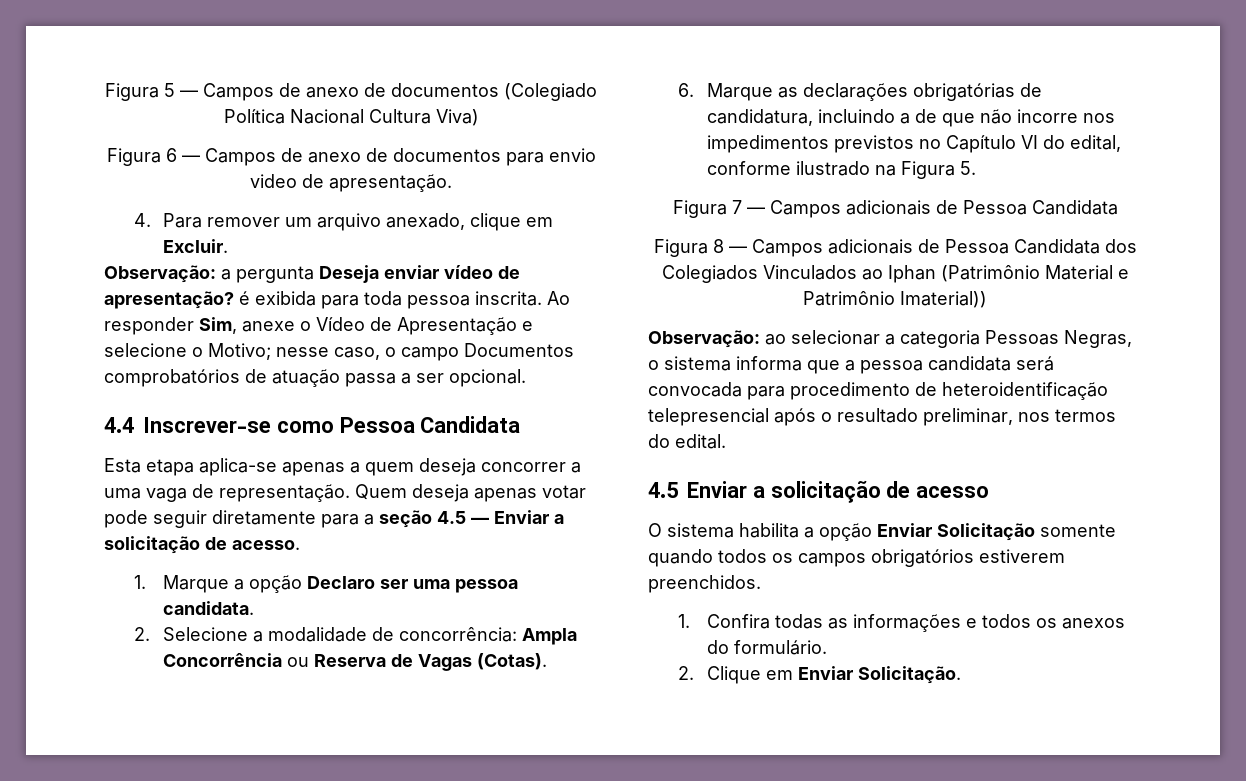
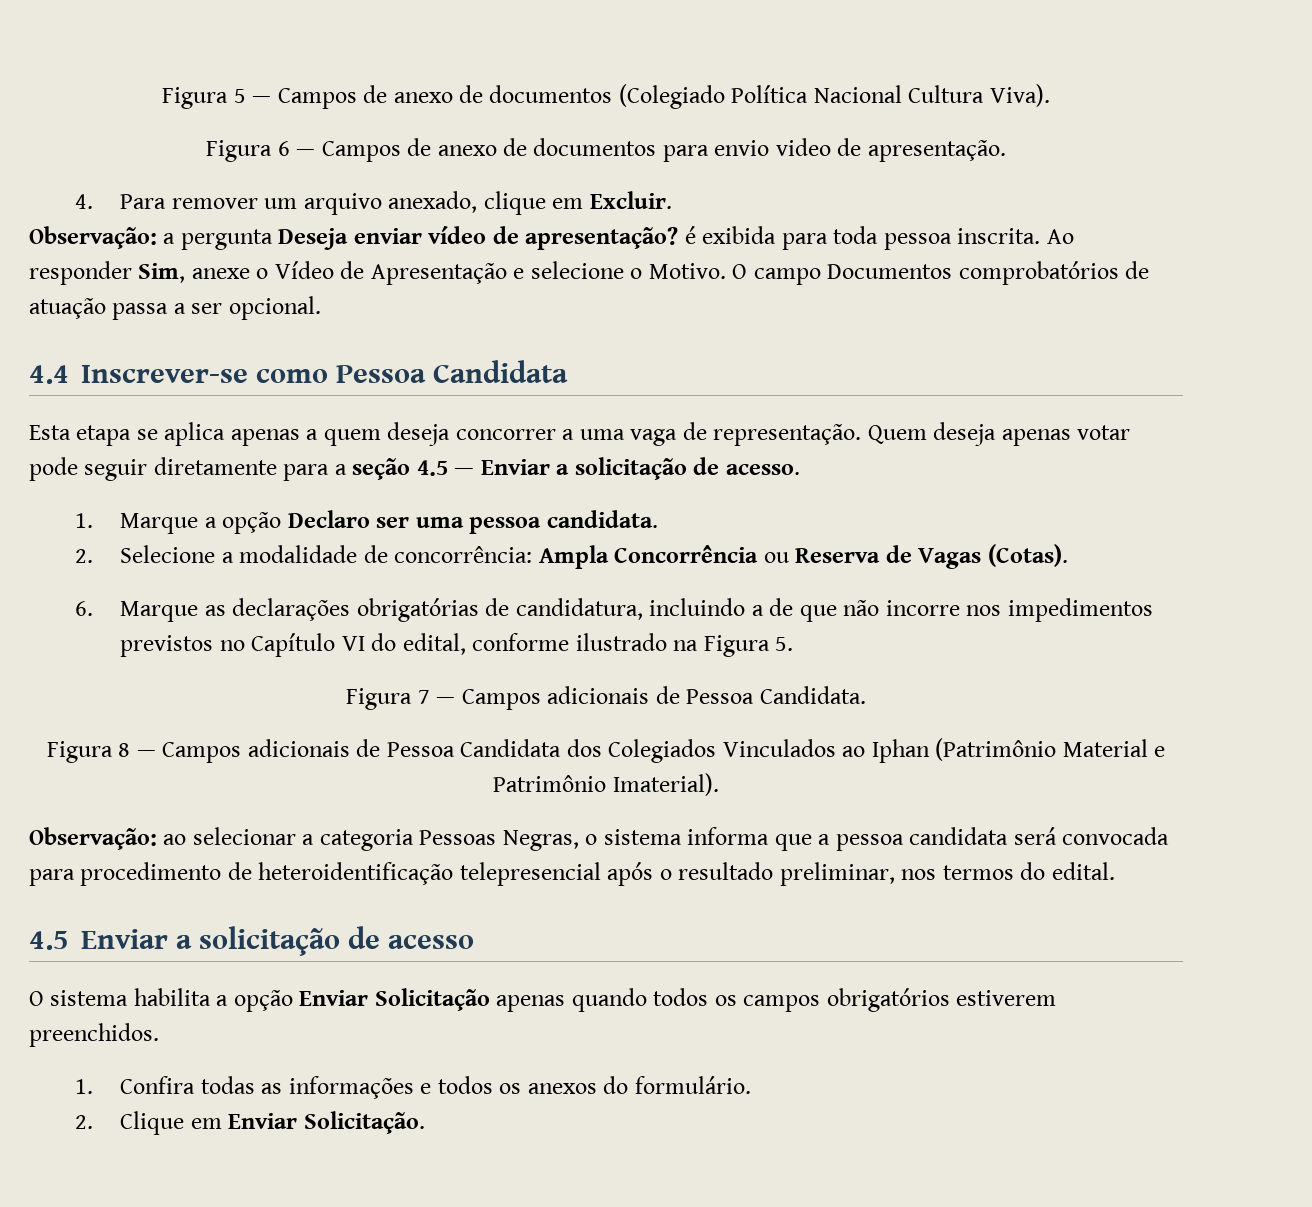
- Figura 5 — Campos de anexo de documentos (Colegiado Política Nacional Cultura Viva)
+ Figura 5 — Campos de anexo de documentos (Colegiado Política Nacional Cultura Viva).
- Ao responder Sim, anexe o Vídeo de Apresentação e selecione o Motivo; nesse caso, o campo Documentos comprobatórios de atuação passa a ser opcional.
+ Ao responder Sim, anexe o Vídeo de Apresentação e selecione o Motivo. O campo Documentos comprobatórios de atuação passa a ser opcional.
- Esta etapa aplica-se apenas a quem deseja concorrer a uma vaga de representação.
+ Esta etapa se aplica apenas a quem deseja concorrer a uma vaga de representação.
- Figura 7 — Campos adicionais de Pessoa Candidata
+ Figura 7 — Campos adicionais de Pessoa Candidata.
- Figura 8 — Campos adicionais de Pessoa Candidata dos Colegiados Vinculados ao Iphan (Patrimônio Material e Patrimônio Imaterial))
+ Figura 8 — Campos adicionais de Pessoa Candidata dos Colegiados Vinculados ao Iphan (Patrimônio Material e Patrimônio Imaterial).
- O sistema habilita a opção Enviar Solicitação somente quando todos os campos obrigatórios estiverem preenchidos.
+ O sistema habilita a opção Enviar Solicitação apenas quando todos os campos obrigatórios estiverem preenchidos.

